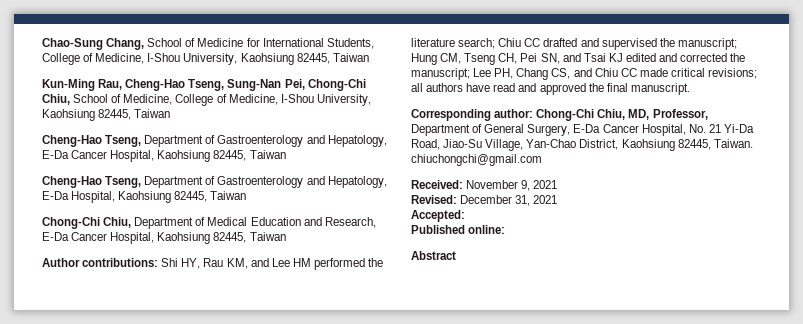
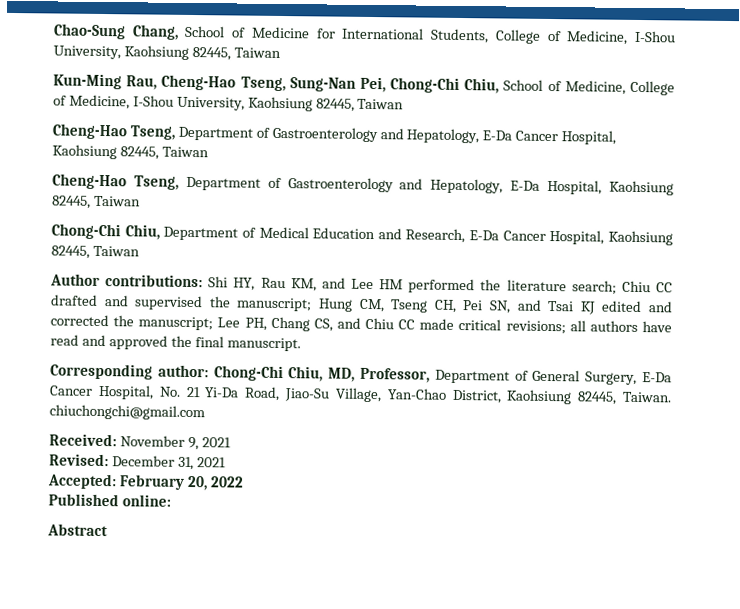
- Accepted:
+ Accepted: February 20, 2022

